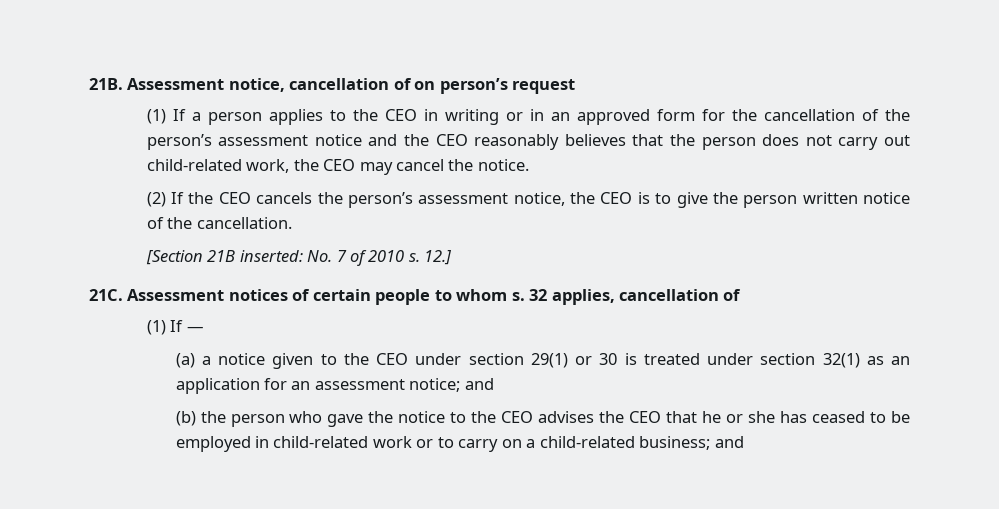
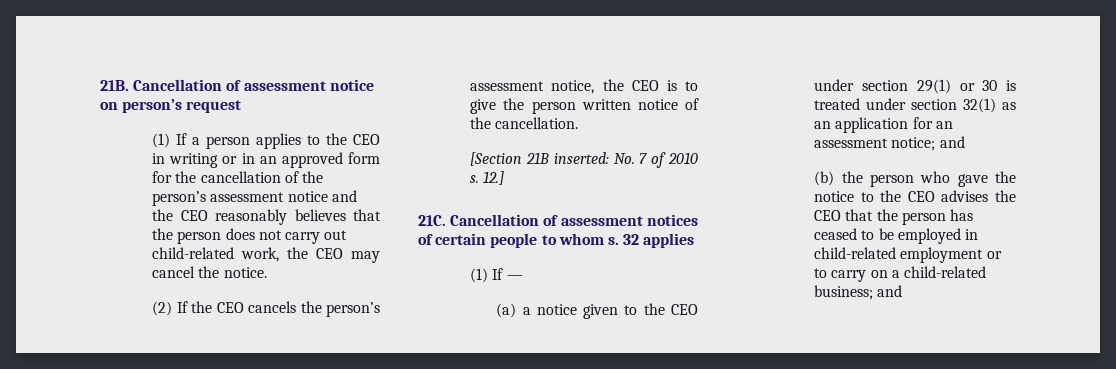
- Assessment notice, cancellation of on person’s request
+ Cancellation of assessment notice on person’s request
- Assessment notices of certain people to whom s.
+ Cancellation of assessment notices of certain people to whom s.
- 32 applies, cancellation of
+ 32 applies
- (b) the person who gave the notice to the CEO advises the CEO that he or she has ceased to be employed in child-related work or to carry on a child-related business; and
+ (b) the person who gave the notice to the CEO advises the CEO that the person has ceased to be employed in child-related employment or to carry on a child-related business; and

